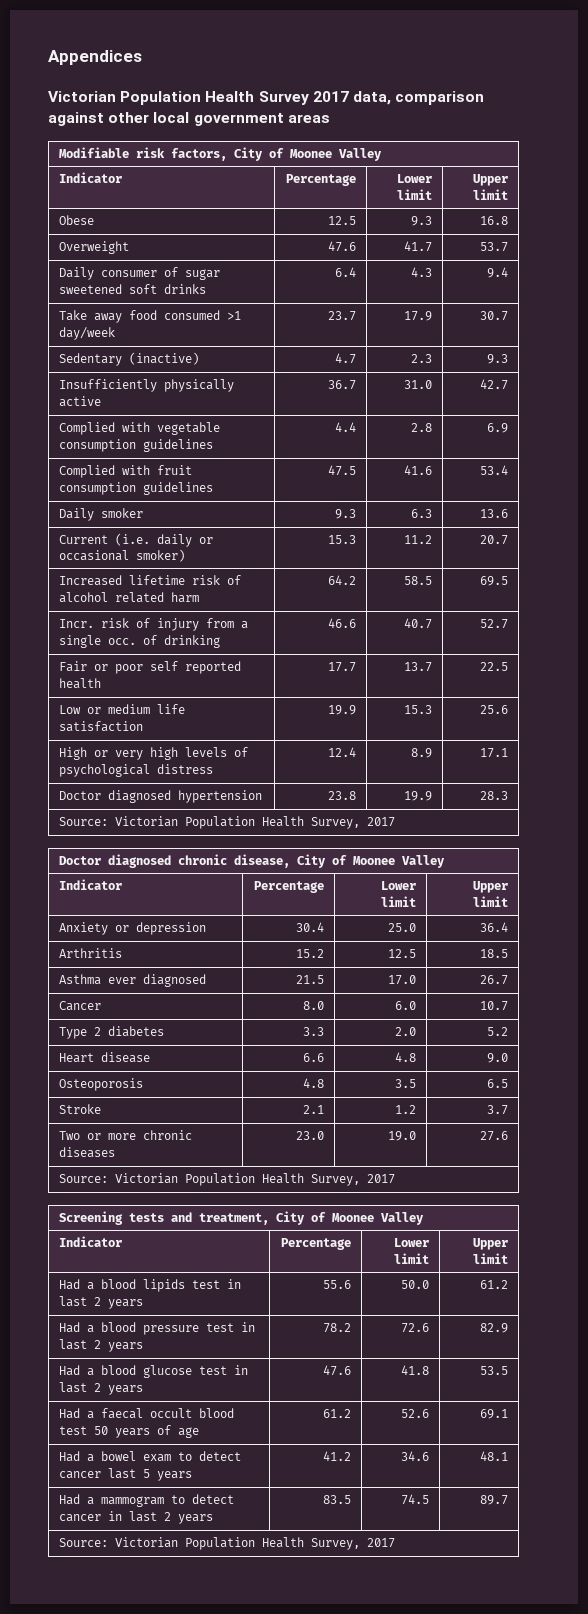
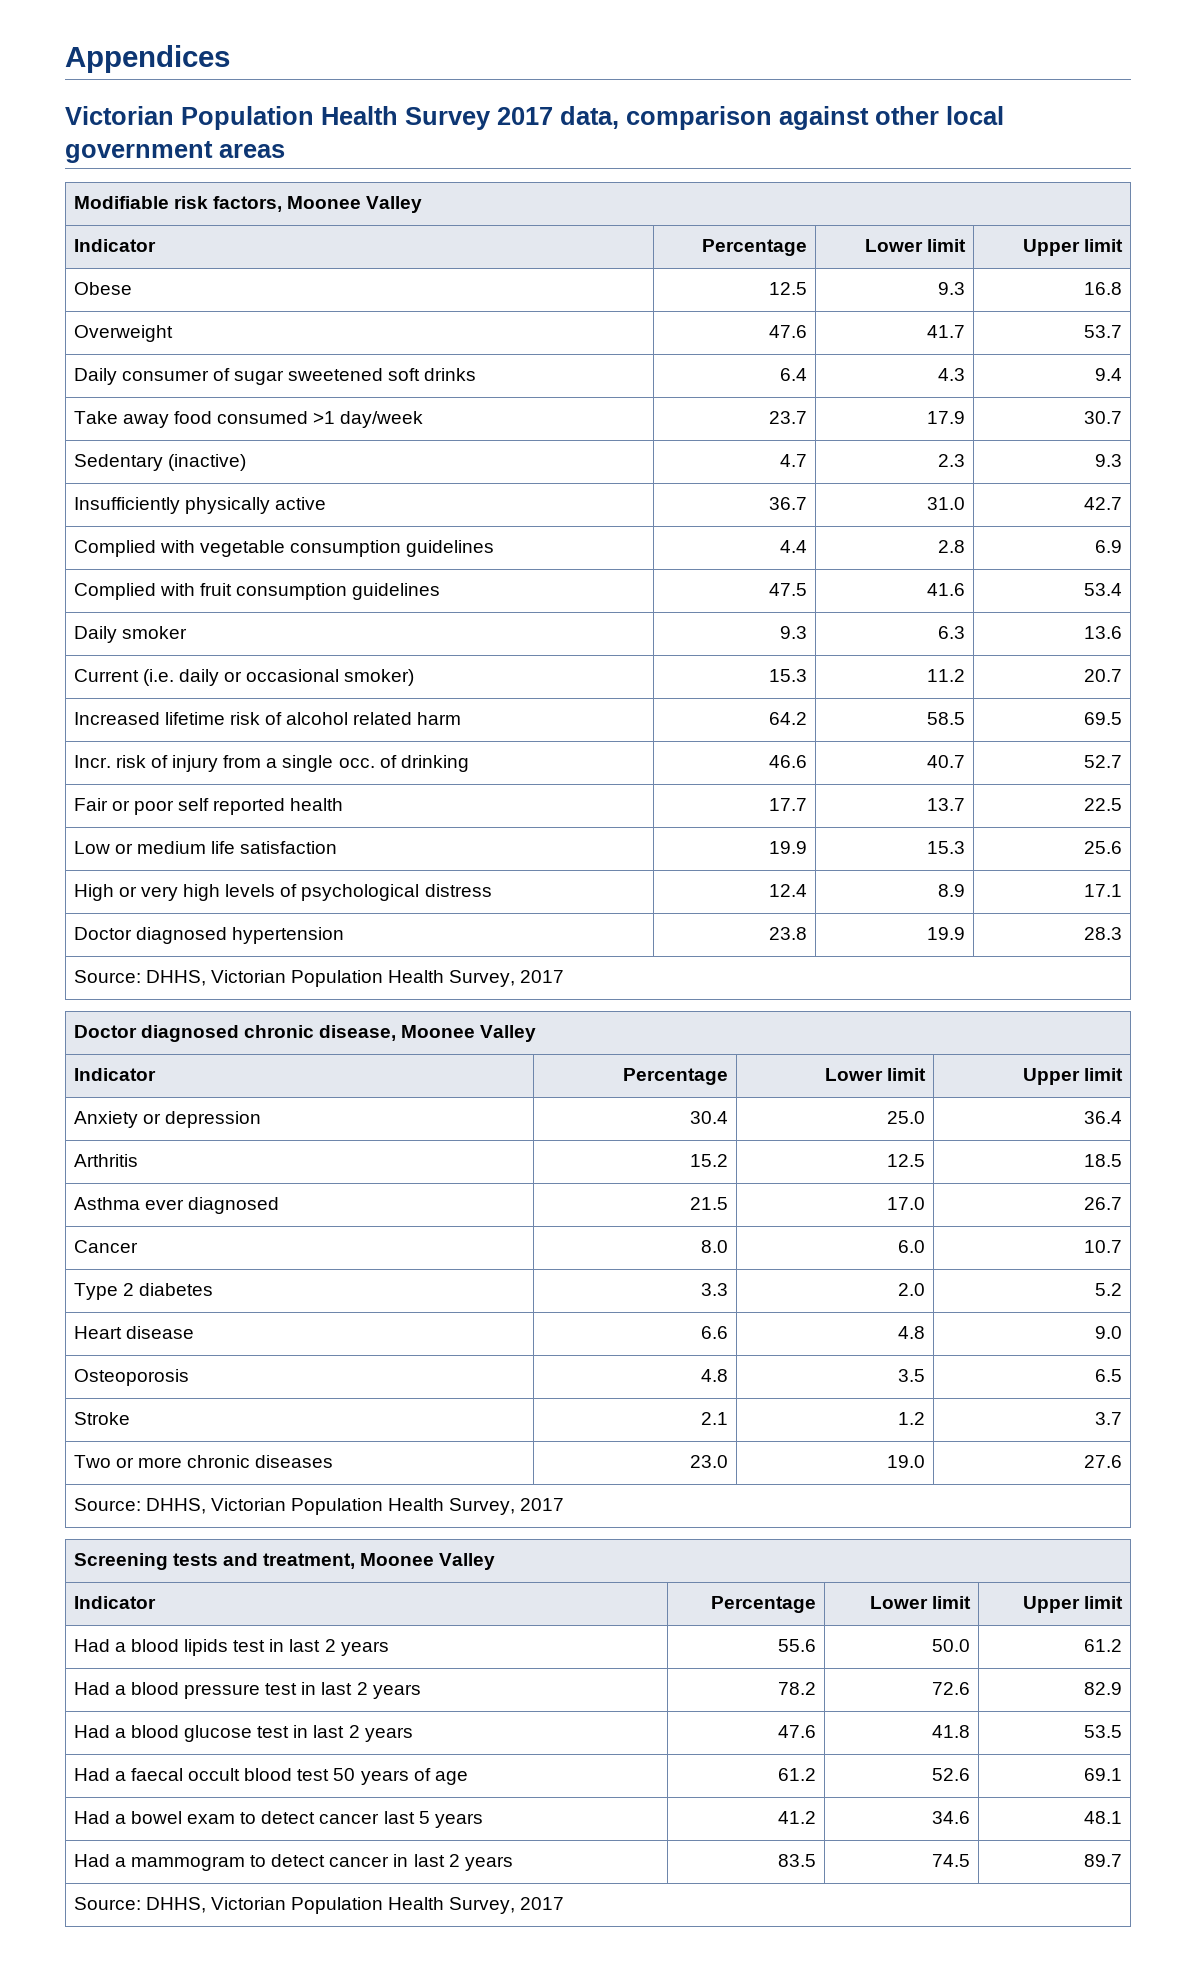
- Modifiable risk factors, City of Moonee Valley
+ Modifiable risk factors, Moonee Valley
  Doctor diagnosed hypertension | 23.8 | 19.9 | 28.3
- Source: Victorian Population Health Survey, 2017
+ Source: DHHS, Victorian Population Health Survey, 2017
- Doctor diagnosed chronic disease, City of Moonee Valley
+ Doctor diagnosed chronic disease, Moonee Valley
  Two or more chronic diseases | 23.0 | 19.0 | 27.6
- Source: Victorian Population Health Survey, 2017
+ Source: DHHS, Victorian Population Health Survey, 2017
- Screening tests and treatment, City of Moonee Valley
+ Screening tests and treatment, Moonee Valley
  Had a mammogram to detect cancer in last 2 years | 83.5 | 74.5 | 89.7
- Source: Victorian Population Health Survey, 2017
+ Source: DHHS, Victorian Population Health Survey, 2017

